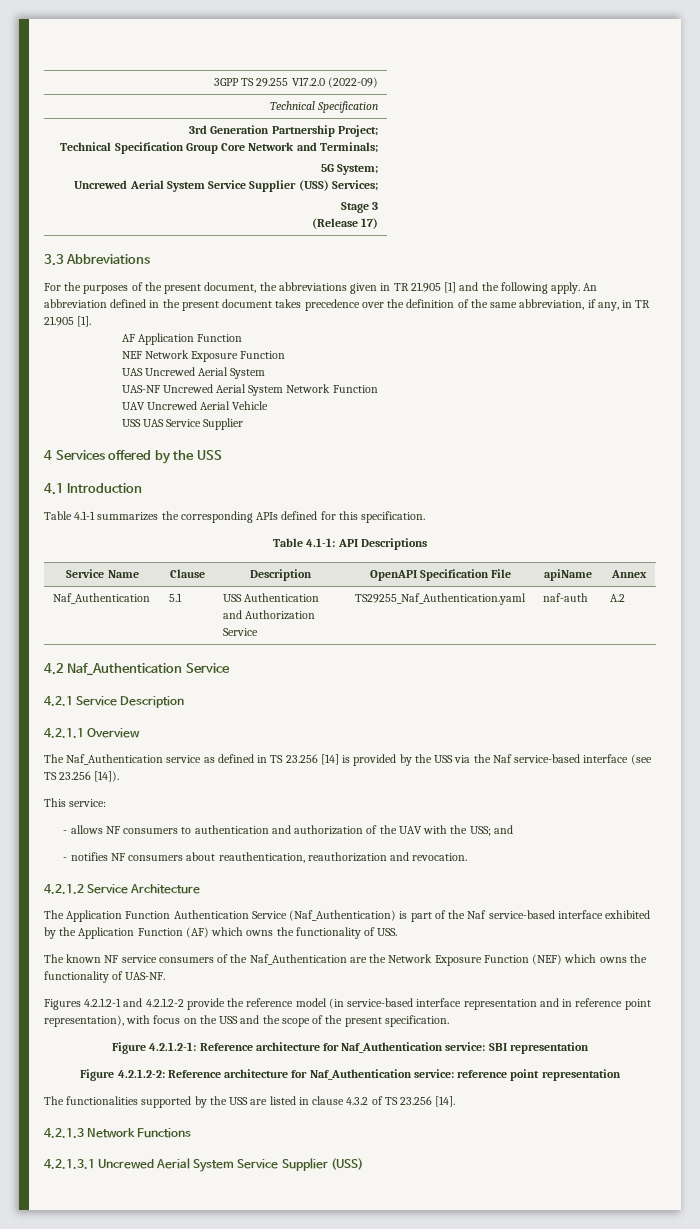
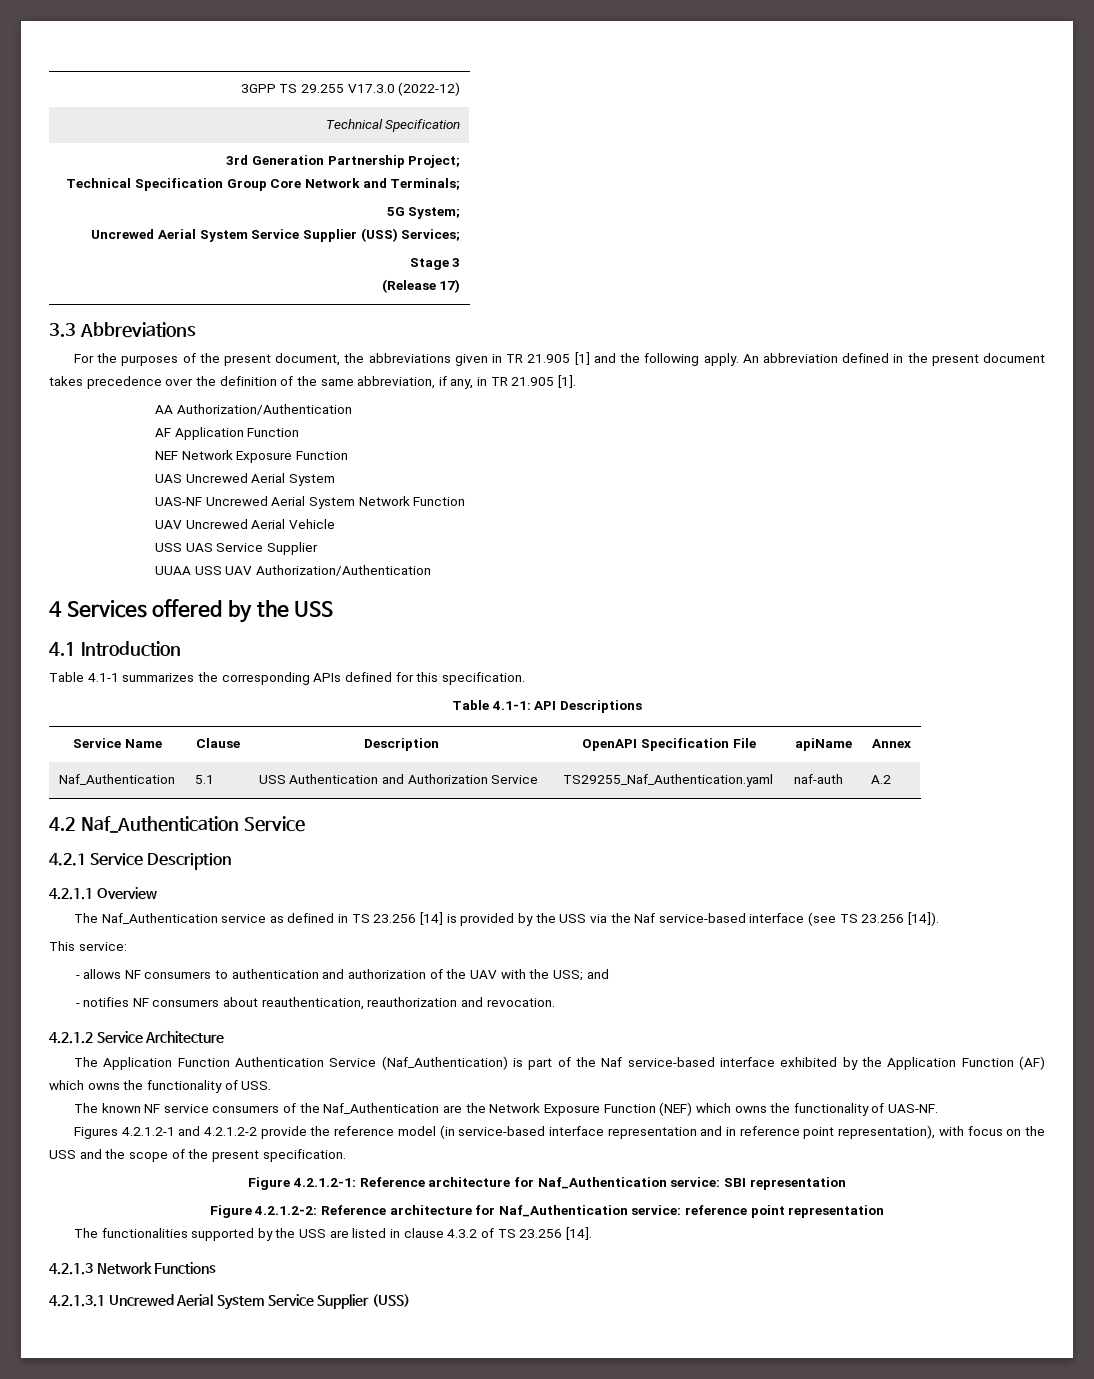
- 3GPP TS 29.255 V17.2.0 (2022-09)
+ 3GPP TS 29.255 V17.3.0 (2022-12)
+ AA Authorization/Authentication
+ UUAA USS UAV Authorization/Authentication

